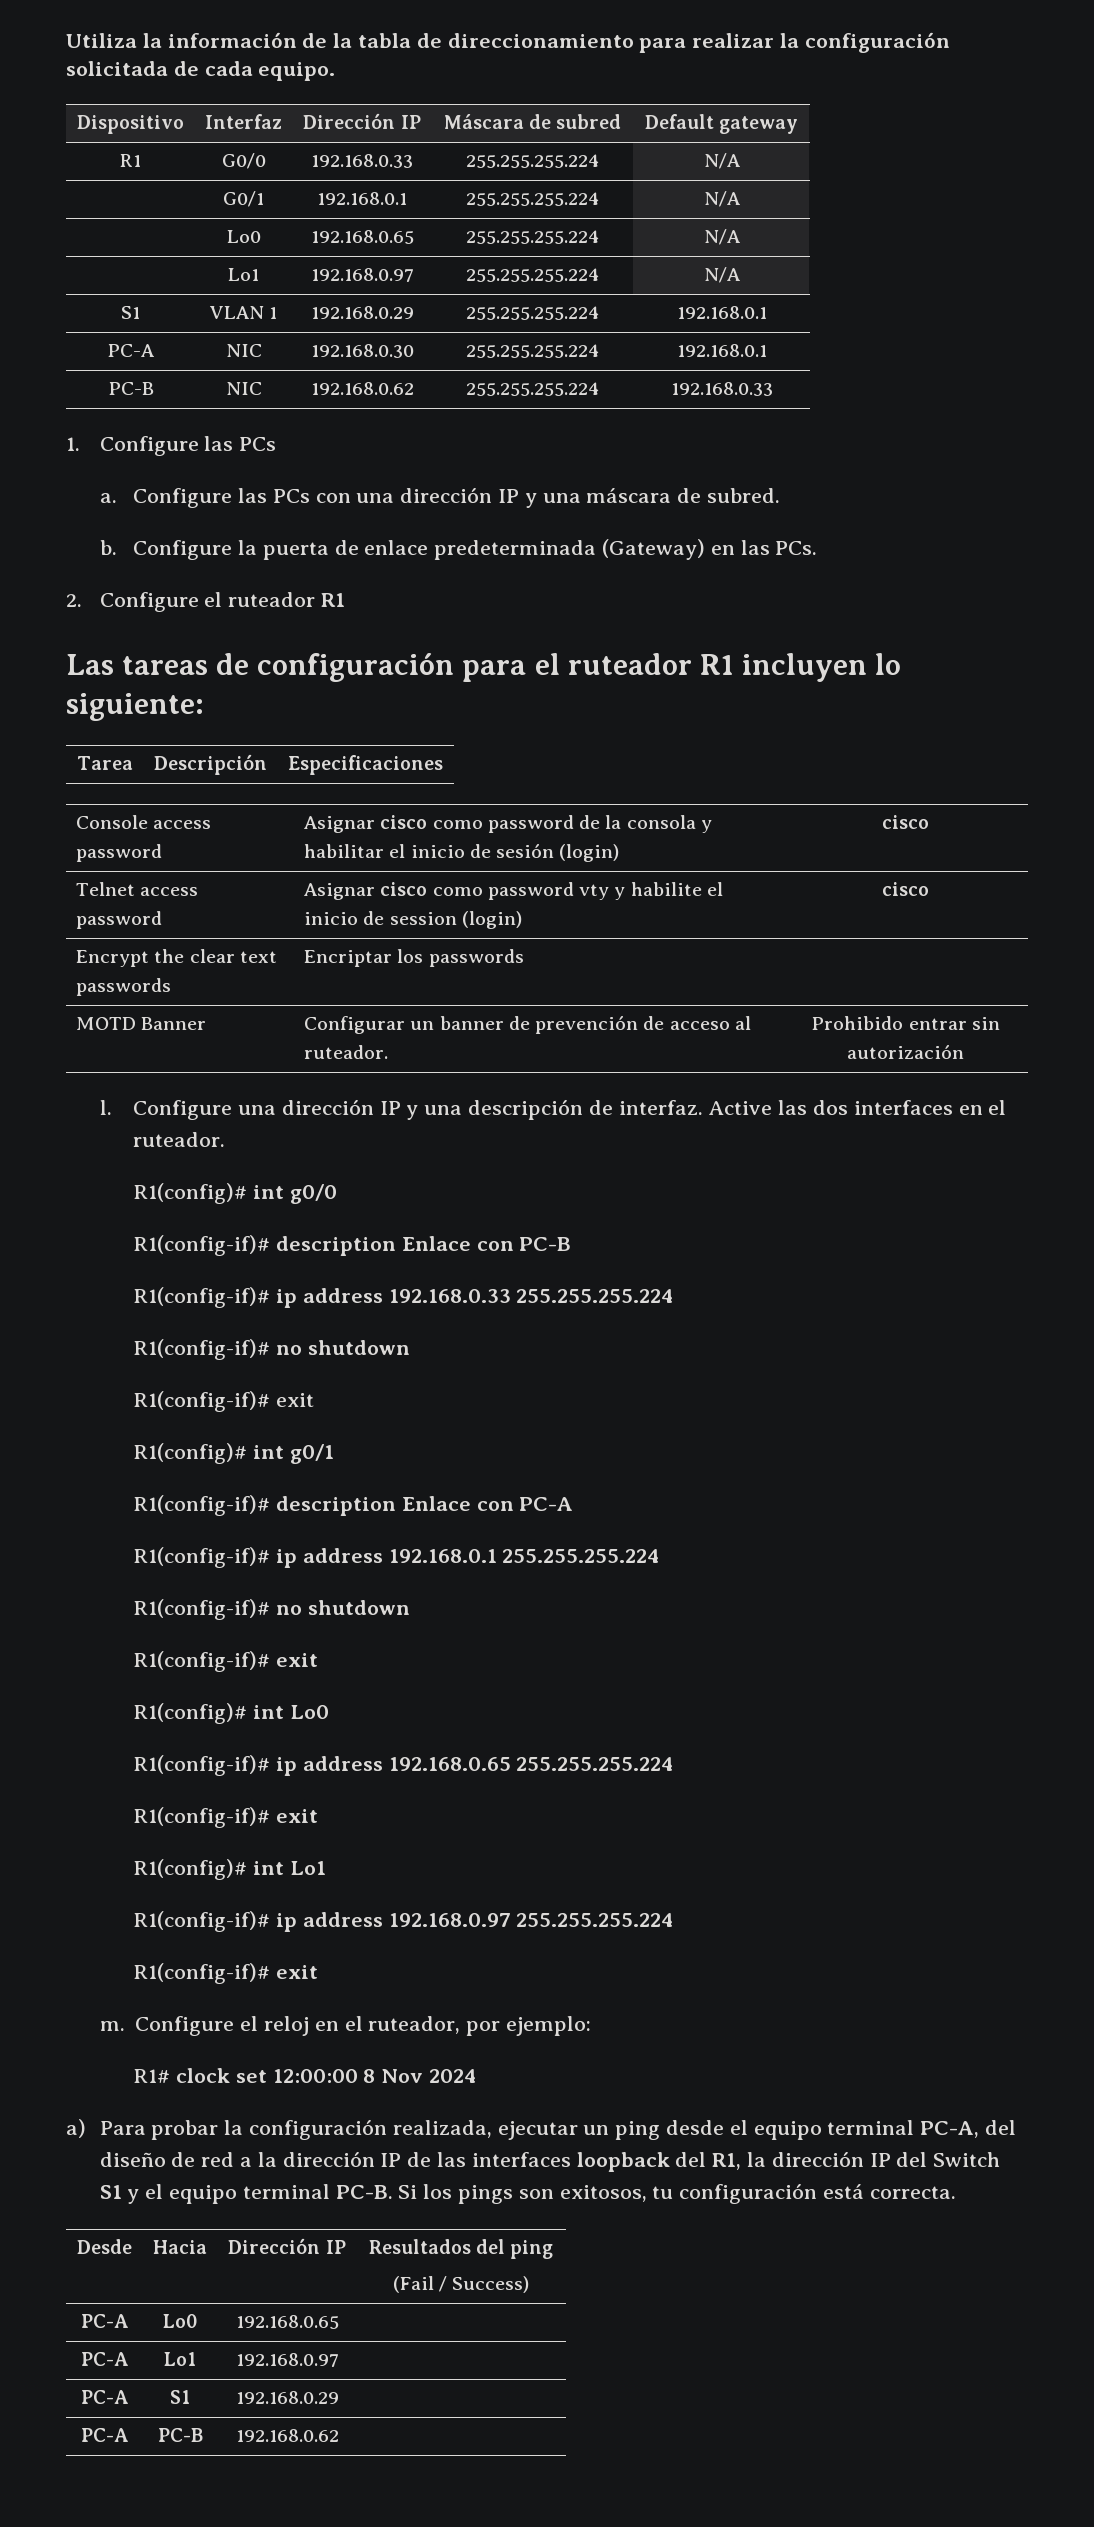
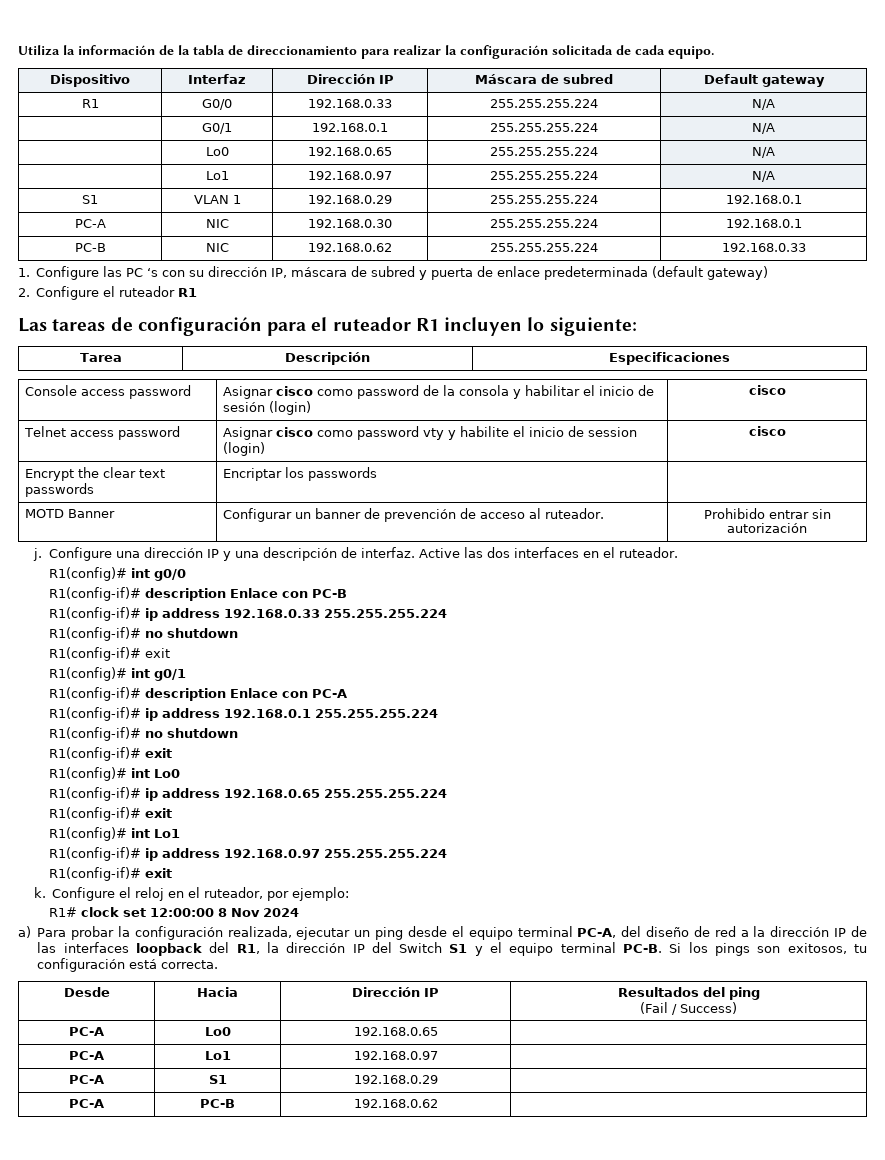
- 1. Configure las PCs
- a. Configure las PCs con una dirección IP y una máscara de subred.
- b. Configure la puerta de enlace predeterminada (Gateway) en las PCs.
+ 1. Configure las PC ‘s con su dirección IP, máscara de subred y puerta de enlace predeterminada (default gateway)
  MOTD Banner | Configurar un banner de prevención de acceso al ruteador. | Prohibido entrar sin autorización
- l.
+ j.
- m.
+ k.

